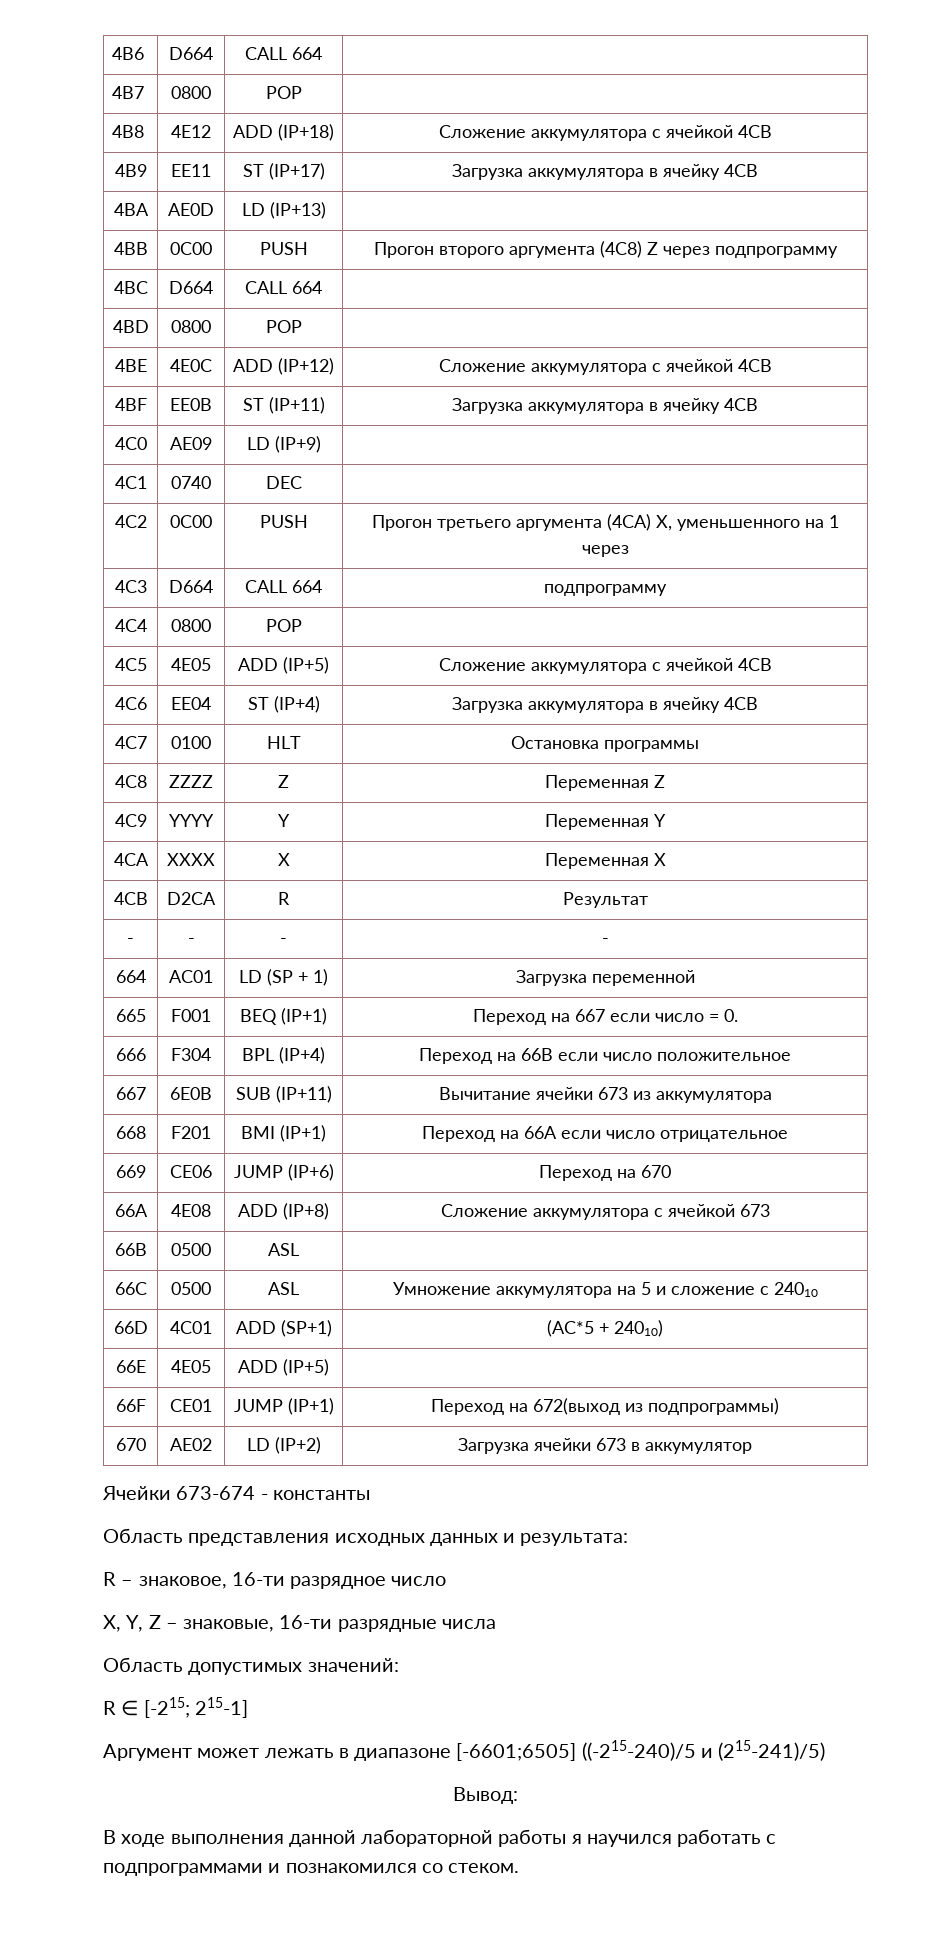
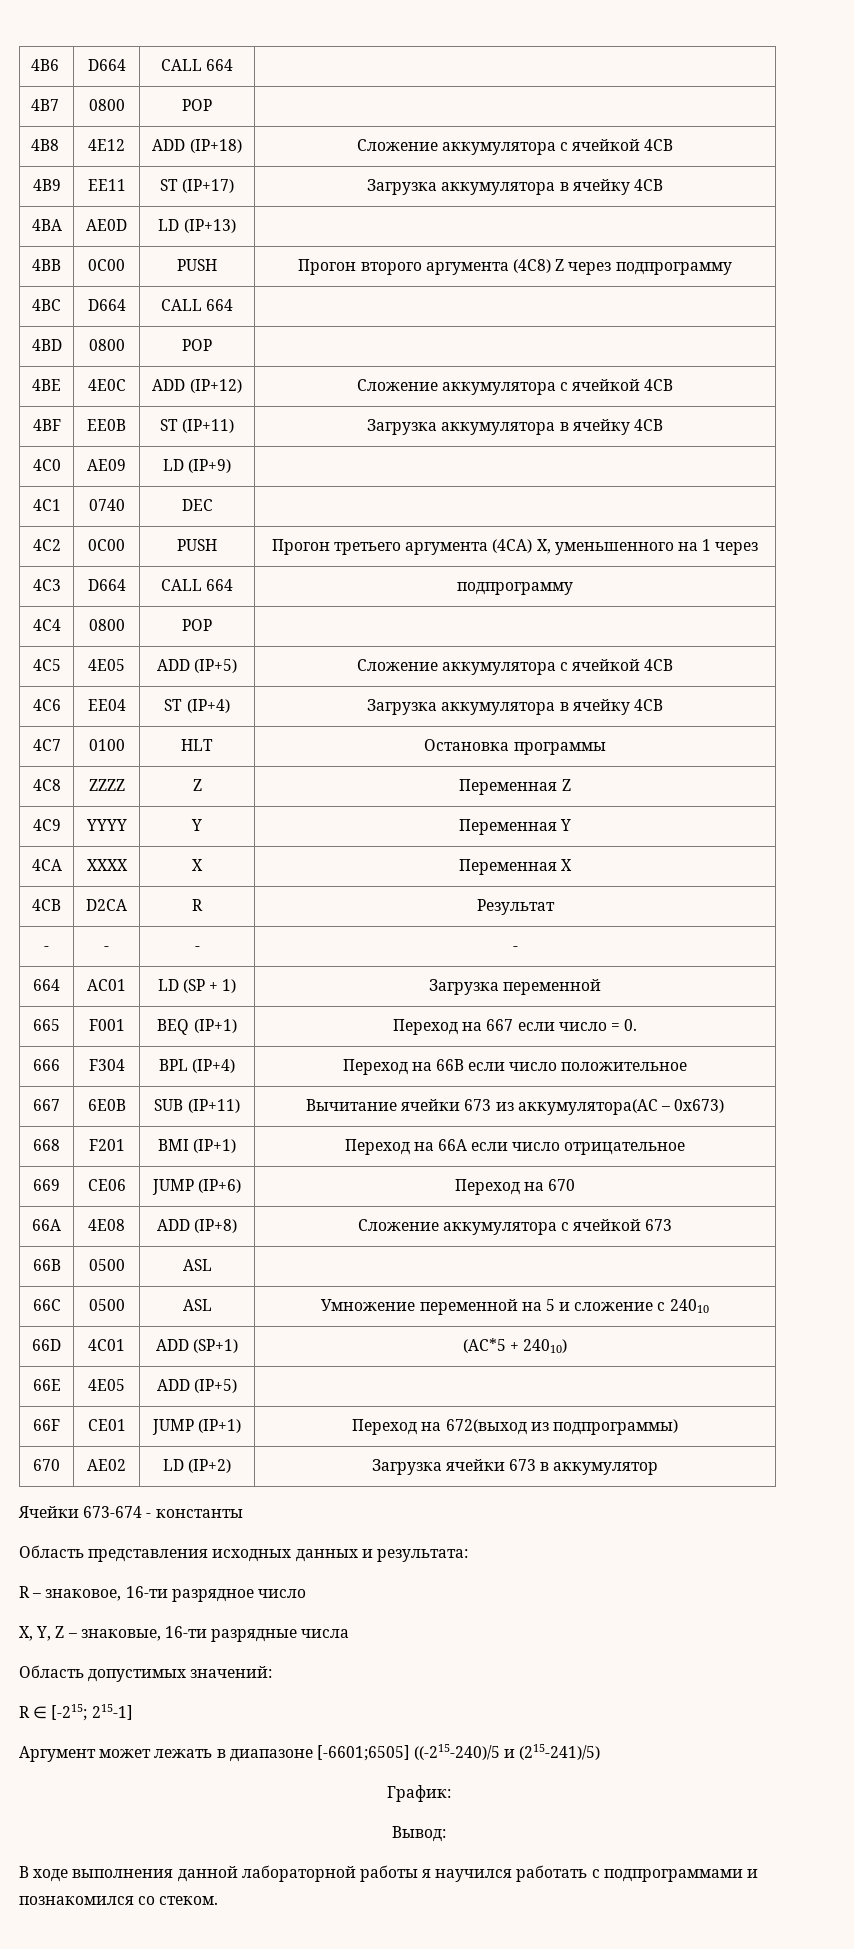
- 667 | 6E0B | SUB (IP+11) | Вычитание ячейки 673 из аккумулятора
+ 667 | 6E0B | SUB (IP+11) | Вычитание ячейки 673 из аккумулятора(AC – 0x673)
- 66C | 0500 | ASL | Умножение аккумулятора на 5 и сложение с 24010
+ 66C | 0500 | ASL | Умножение переменной на 5 и сложение с 24010
+ График:

